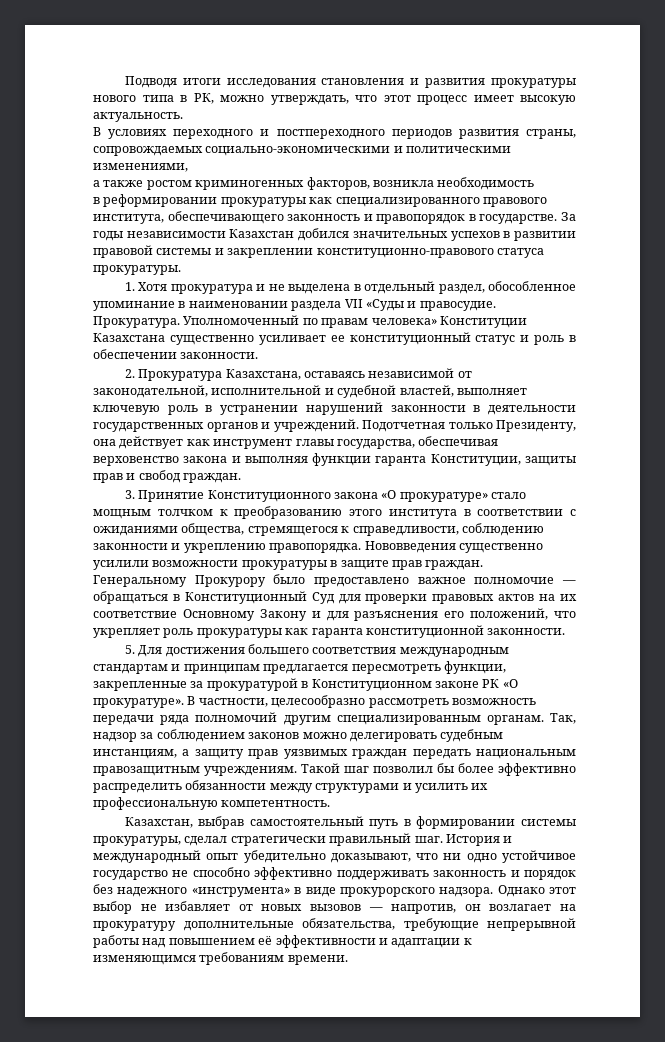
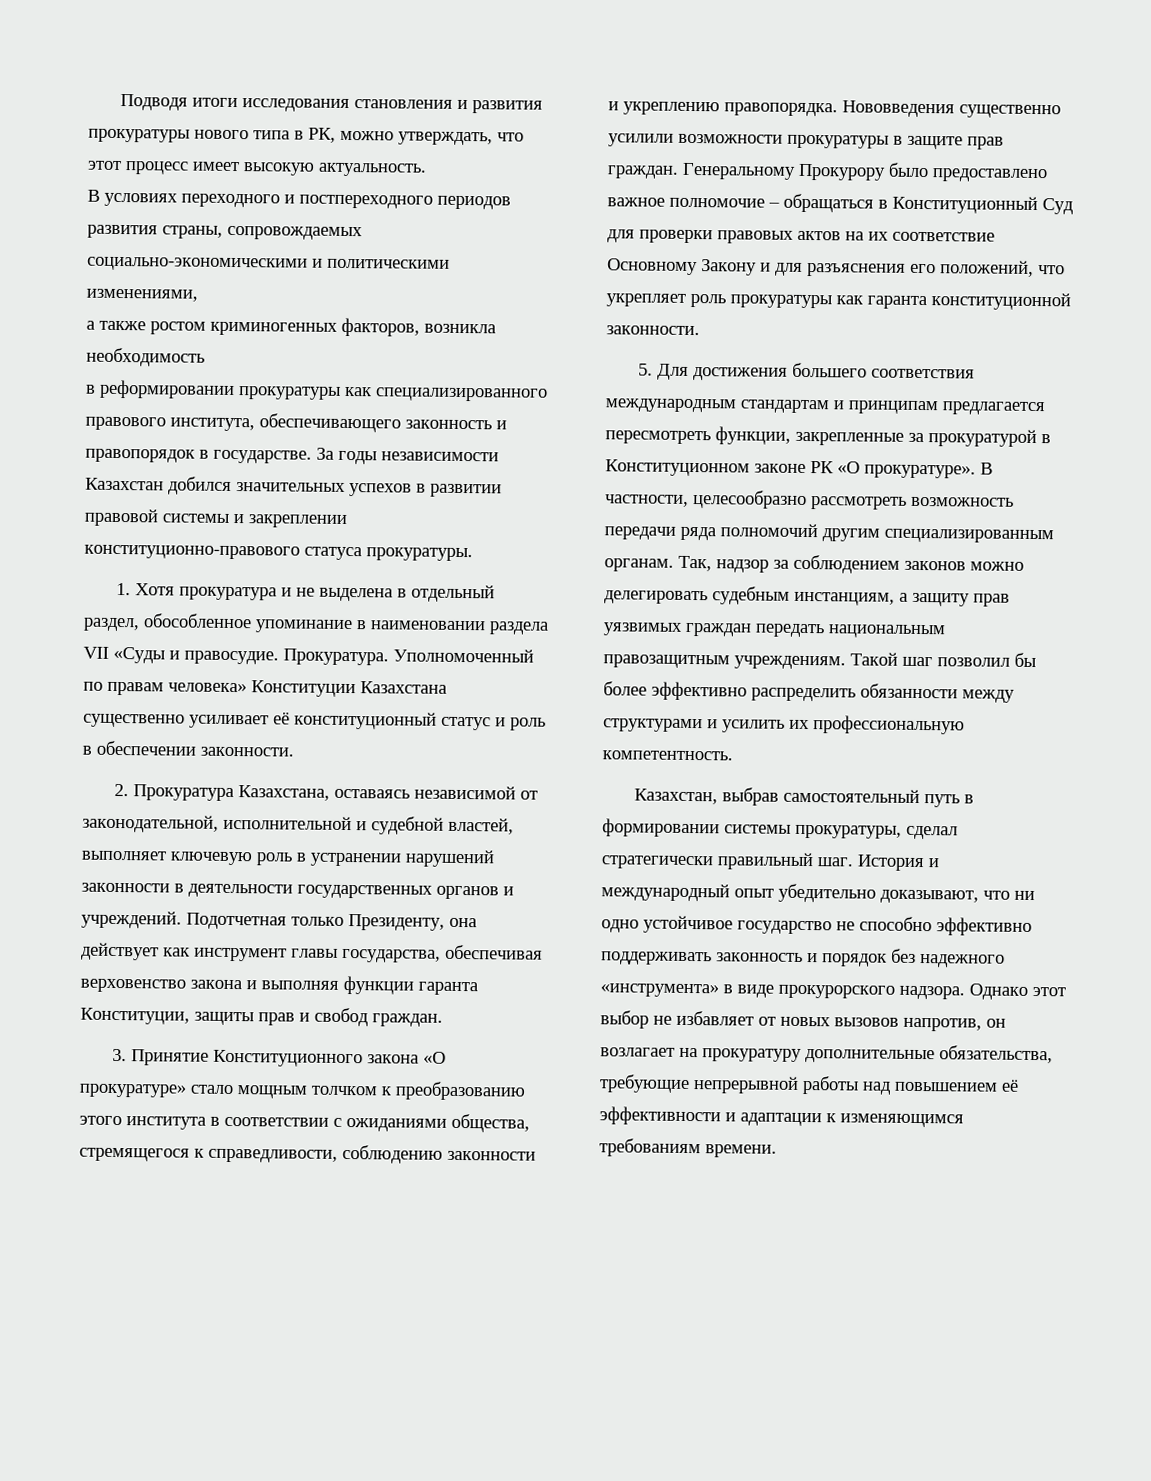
- Уполномоченный по правам человека» Конституции Казахстана существенно усиливает ее конституционный статус и роль в обеспечении законности.
+ Уполномоченный по правам человека» Конституции Казахстана существенно усиливает её конституционный статус и роль в обеспечении законности.
- Генеральному Прокурору было предоставлено важное полномочие — обращаться в Конституционный Суд для проверки правовых актов на их соответствие Основному Закону и для разъяснения его положений, что укрепляет роль прокуратуры как гаранта конституционной законности.
+ Генеральному Прокурору было предоставлено важное полномочие – обращаться в Конституционный Суд для проверки правовых актов на их соответствие Основному Закону и для разъяснения его положений, что укрепляет роль прокуратуры как гаранта конституционной законности.
- Однако этот выбор не избавляет от новых вызовов — напротив, он возлагает на прокуратуру дополнительные обязательства, требующие непрерывной работы над повышением её эффективности и адаптации к изменяющимся требованиям времени.
+ Однако этот выбор не избавляет от новых вызовов напротив, он возлагает на прокуратуру дополнительные обязательства, требующие непрерывной работы над повышением её эффективности и адаптации к изменяющимся требованиям времени.

